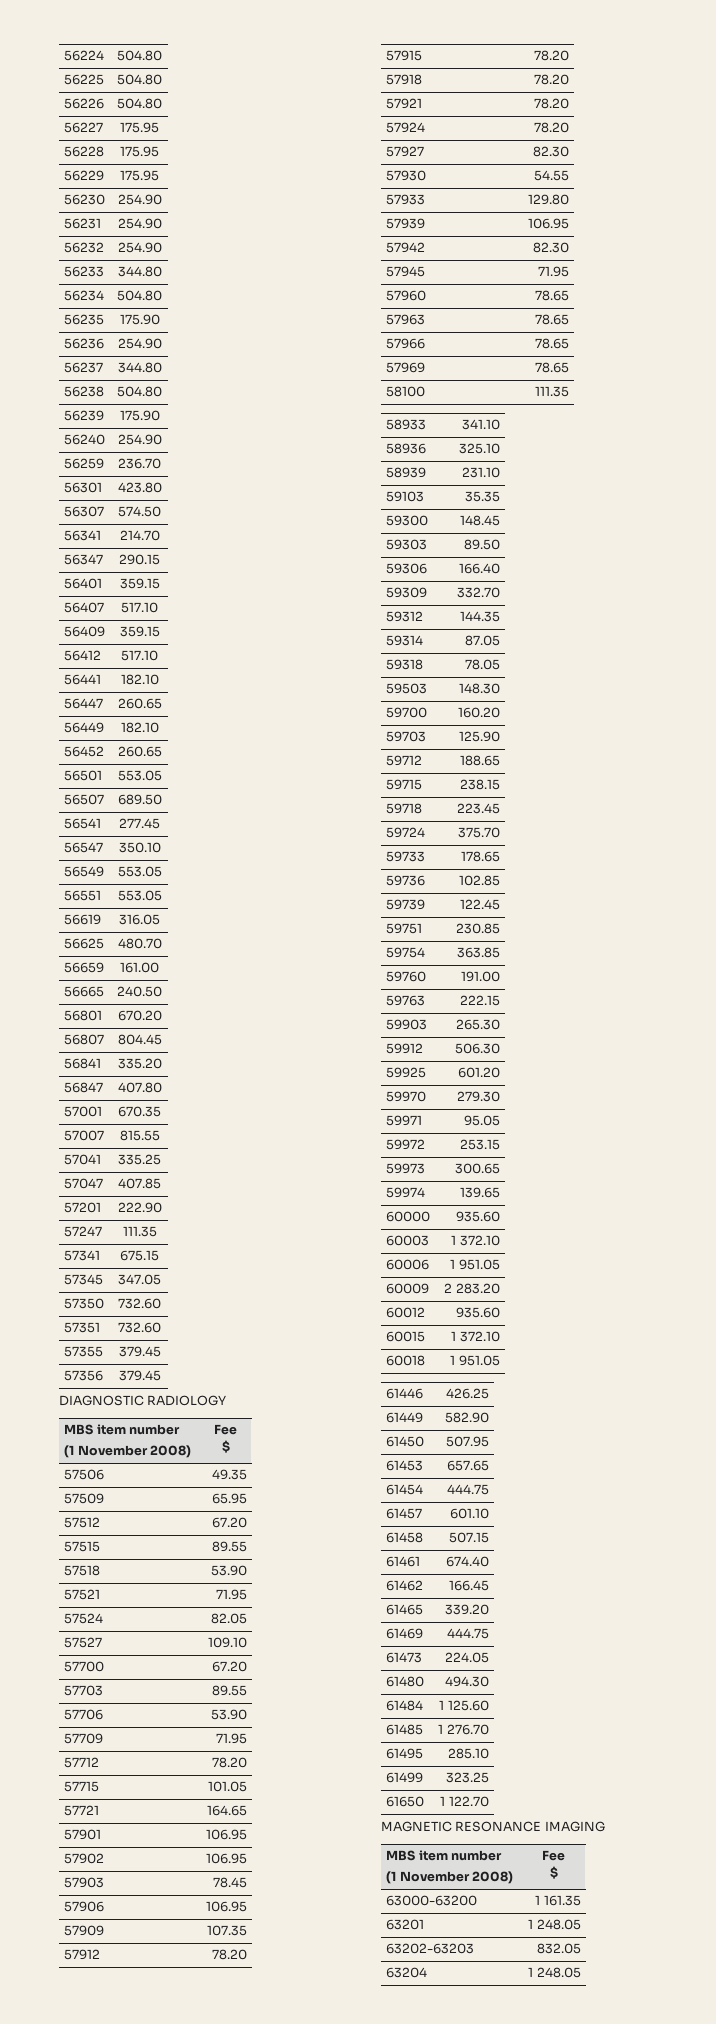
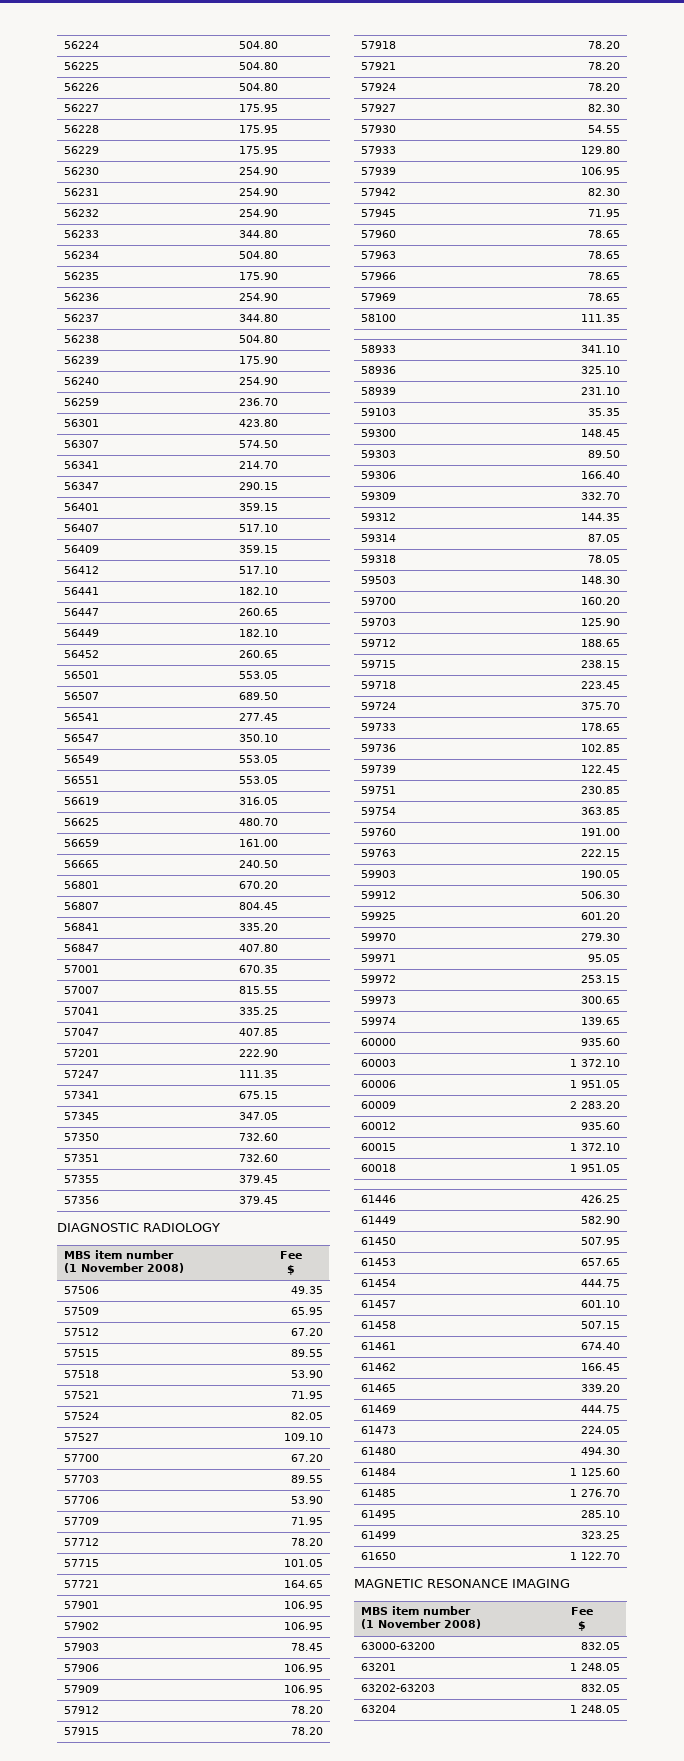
- 57909 | 107.35
+ 57909 | 106.95
- 59903 | 265.30
+ 59903 | 190.05
- 63000-63200 | 1 161.35
+ 63000-63200 | 832.05

